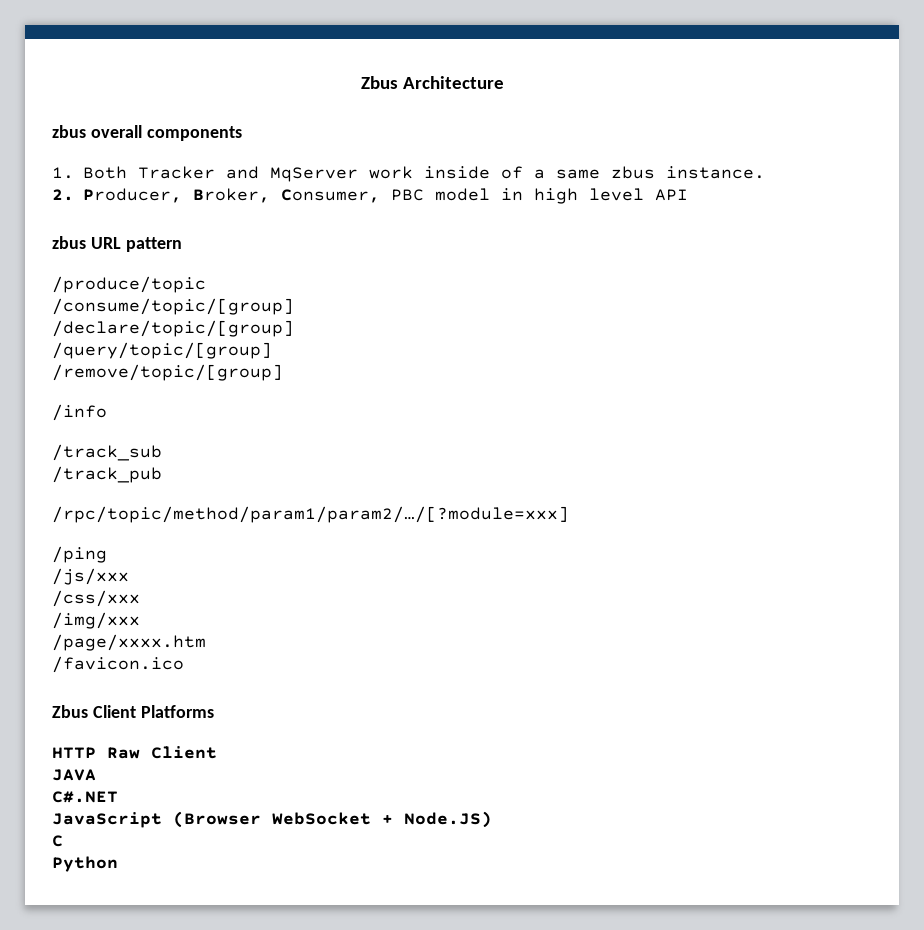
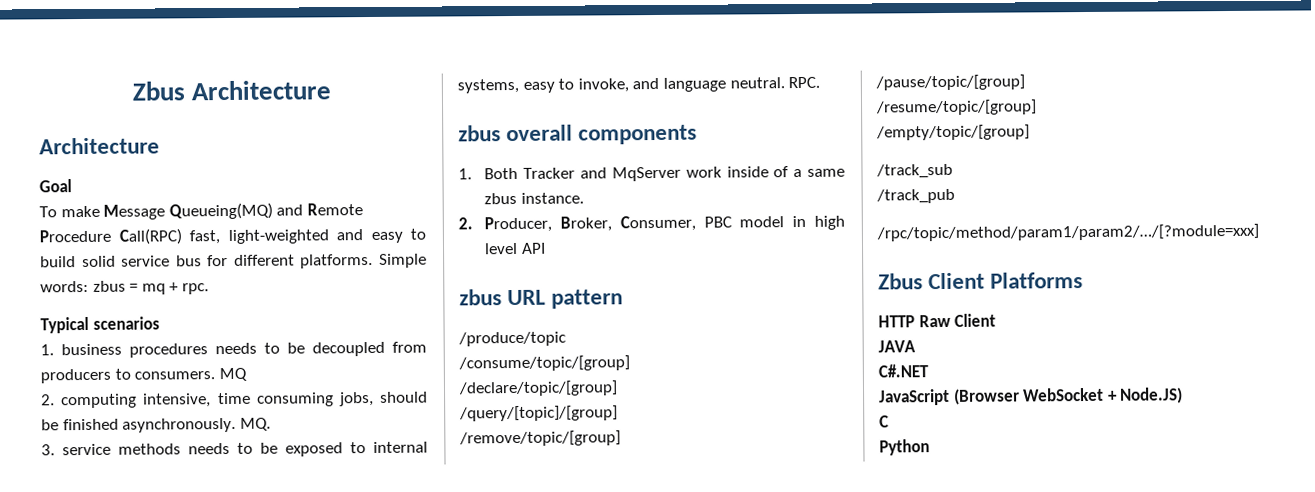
  Zbus Architecture
+ Architecture
+ Goal
+ To make Message Queueing(MQ) and Remote Procedure Call(RPC) fast, light-weighted and easy to build solid service bus for different platforms. Simple words: zbus = mq + rpc.
+ Typical scenarios
+ 1. business procedures needs to be decoupled from producers to consumers. MQ
+ 2. computing intensive, time consuming jobs, should be finished asynchronously. MQ.
+ 3. service methods needs to be exposed to internal systems, easy to invoke, and language neutral. RPC.
- /query/topic/[group]
+ /query/[topic]/[group]
- /info
+ /pause/topic/[group]
+ /resume/topic/[group]
+ /empty/topic/[group]
- /ping
- /js/xxx
- /css/xxx
- /img/xxx
- /page/xxxx.htm
- /favicon.ico

